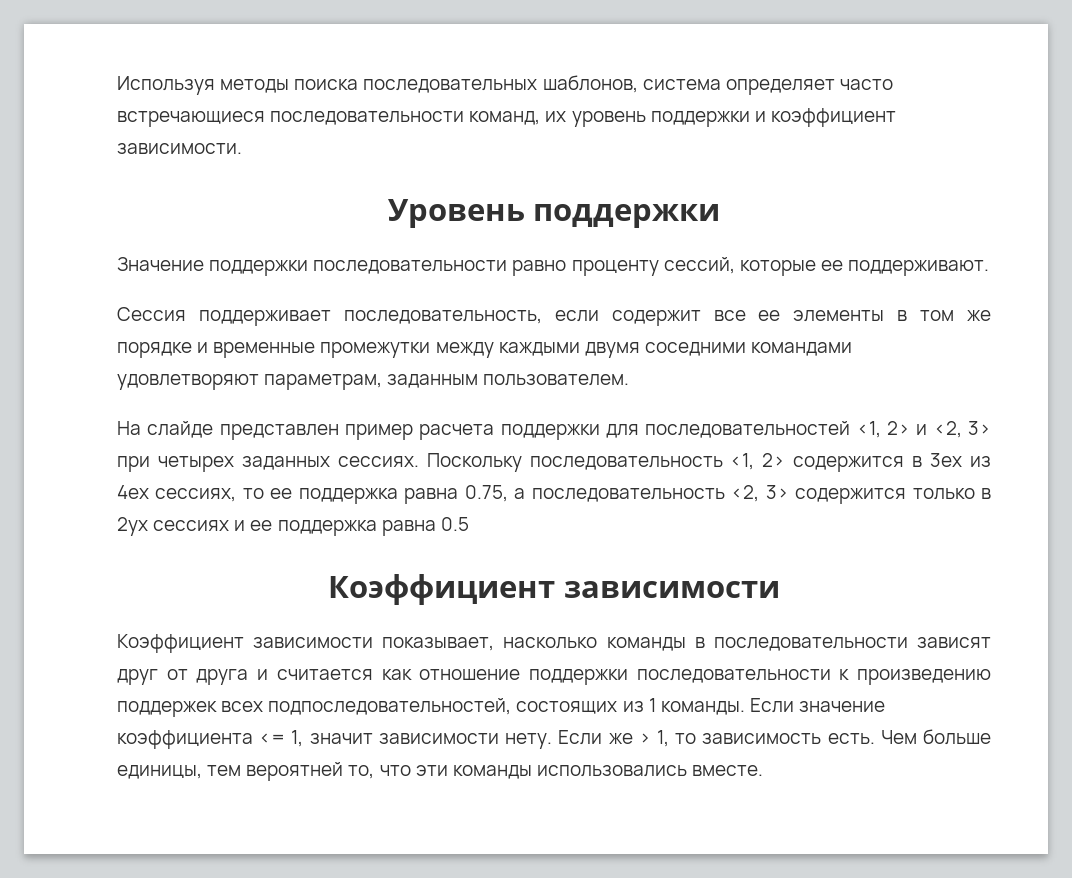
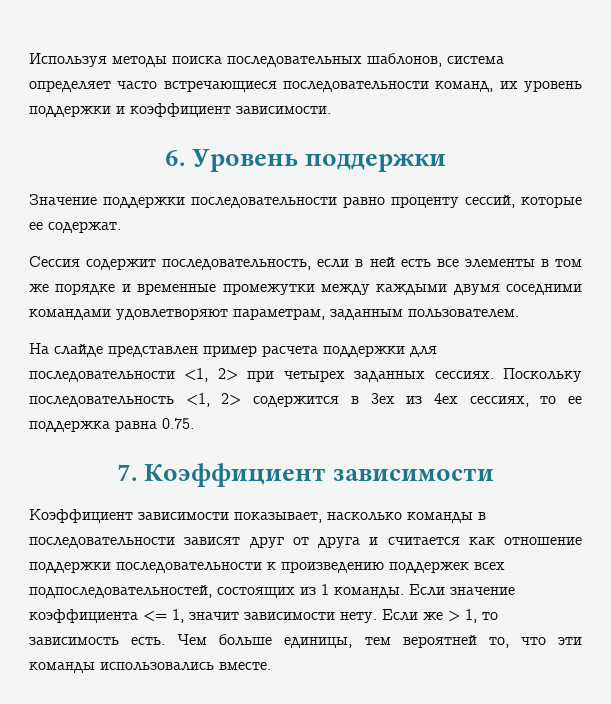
- Уровень поддержки
+ 6. Уровень поддержки
- Значение поддержки последовательности равно проценту сессий, которые ее поддерживают.
+ Значение поддержки последовательности равно проценту сессий, которые ее содержат.
- Сессия поддерживает последовательность, если содержит все ее элементы в том же порядке и временные промежутки между каждыми двумя соседними командами удовлетворяют параметрам, заданным пользователем.
+ Сессия содержит последовательность, если в ней есть все элементы в том же порядке и временные промежутки между каждыми двумя соседними командами удовлетворяют параметрам, заданным пользователем.
- На слайде представлен пример расчета поддержки для последовательностей <1, 2> и <2, 3> при четырех заданных сессиях.
+ На слайде представлен пример расчета поддержки для последовательности <1, 2> при четырех заданных сессиях.
- Поскольку последовательность <1, 2> содержится в 3ех из 4ех сессиях, то ее поддержка равна 0.75, а последовательность <2, 3> содержится только в 2ух сессиях и ее поддержка равна 0.5
- Коэффициент зависимости
+ Поскольку последовательность <1, 2> содержится в 3ех из 4ех сессиях, то ее поддержка равна 0.75.
+ 7. Коэффициент зависимости

